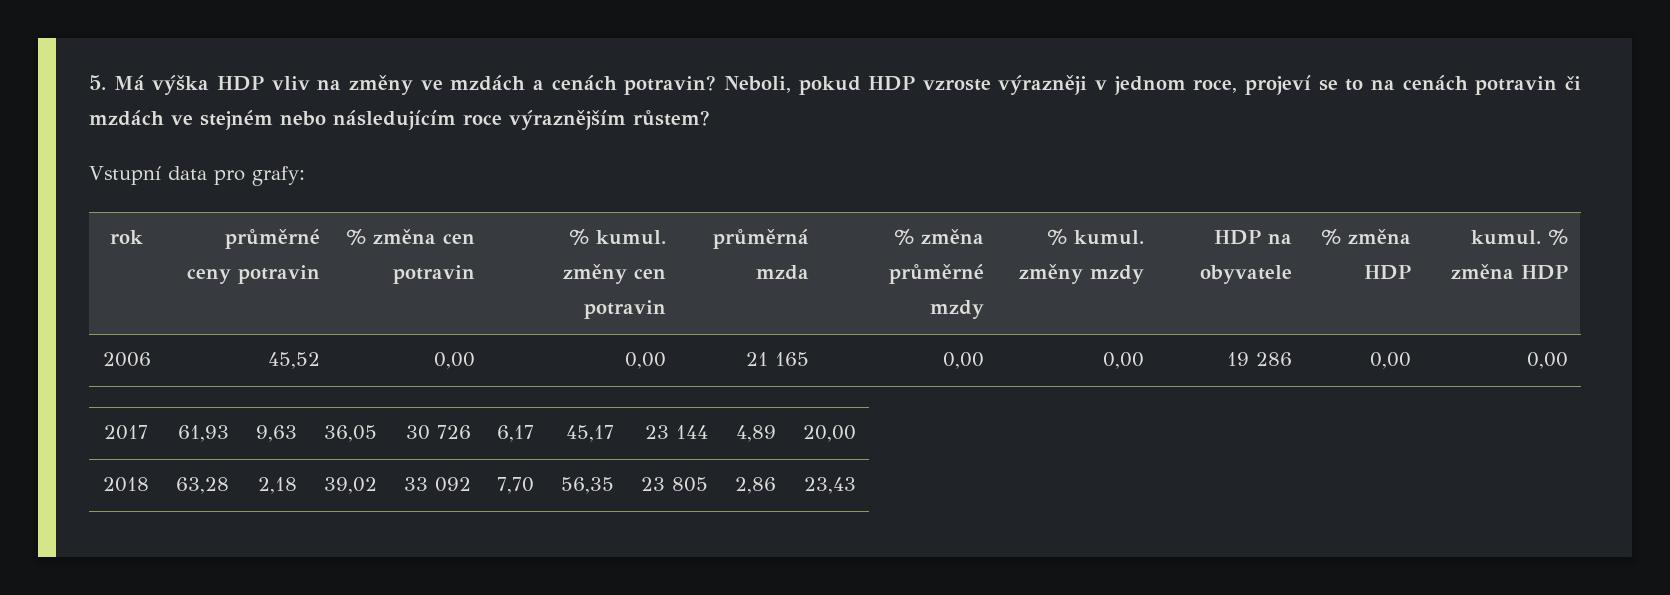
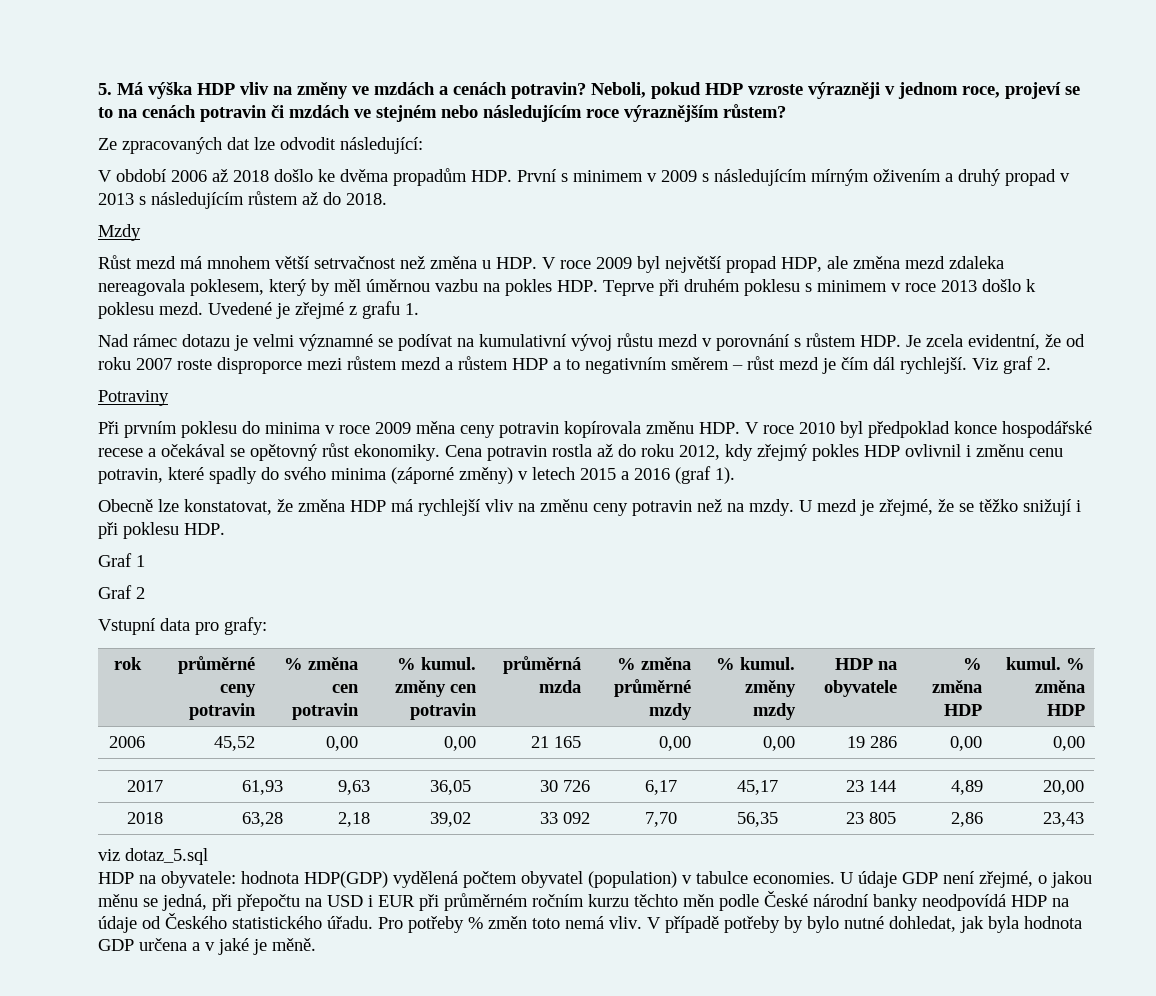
+ Ze zpracovaných dat lze odvodit následující:
+ V období 2006 až 2018 došlo ke dvěma propadům HDP. První s minimem v 2009 s následujícím mírným oživením a druhý propad v 2013 s následujícím růstem až do 2018.
+ Mzdy
+ Růst mezd má mnohem větší setrvačnost než změna u HDP. V roce 2009 byl největší propad HDP, ale změna mezd zdaleka nereagovala poklesem, který by měl úměrnou vazbu na pokles HDP. Teprve při druhém poklesu s minimem v roce 2013 došlo k poklesu mezd. Uvedené je zřejmé z grafu 1.
+ Nad rámec dotazu je velmi významné se podívat na kumulativní vývoj růstu mezd v porovnání s růstem HDP. Je zcela evidentní, že od roku 2007 roste disproporce mezi růstem mezd a růstem HDP a to negativním směrem – růst mezd je čím dál rychlejší. Viz graf 2.
+ Potraviny
+ Při prvním poklesu do minima v roce 2009 měna ceny potravin kopírovala změnu HDP. V roce 2010 byl předpoklad konce hospodářské recese a očekával se opětovný růst ekonomiky. Cena potravin rostla až do roku 2012, kdy zřejmý pokles HDP ovlivnil i změnu cenu potravin, které spadly do svého minima (záporné změny) v letech 2015 a 2016 (graf 1).
+ Obecně lze konstatovat, že změna HDP má rychlejší vliv na změnu ceny potravin než na mzdy. U mezd je zřejmé, že se těžko snižují i při poklesu HDP.
+ Graf 1
+ Graf 2
+ viz dotaz_5.sql
+ HDP na obyvatele: hodnota HDP(GDP) vydělená počtem obyvatel (population) v tabulce economies. U údaje GDP není zřejmé, o jakou měnu se jedná, při přepočtu na USD i EUR při průměrném ročním kurzu těchto měn podle České národní banky neodpovídá HDP na údaje od Českého statistického úřadu. Pro potřeby % změn toto nemá vliv. V případě potřeby by bylo nutné dohledat, jak byla hodnota GDP určena a v jaké je měně.

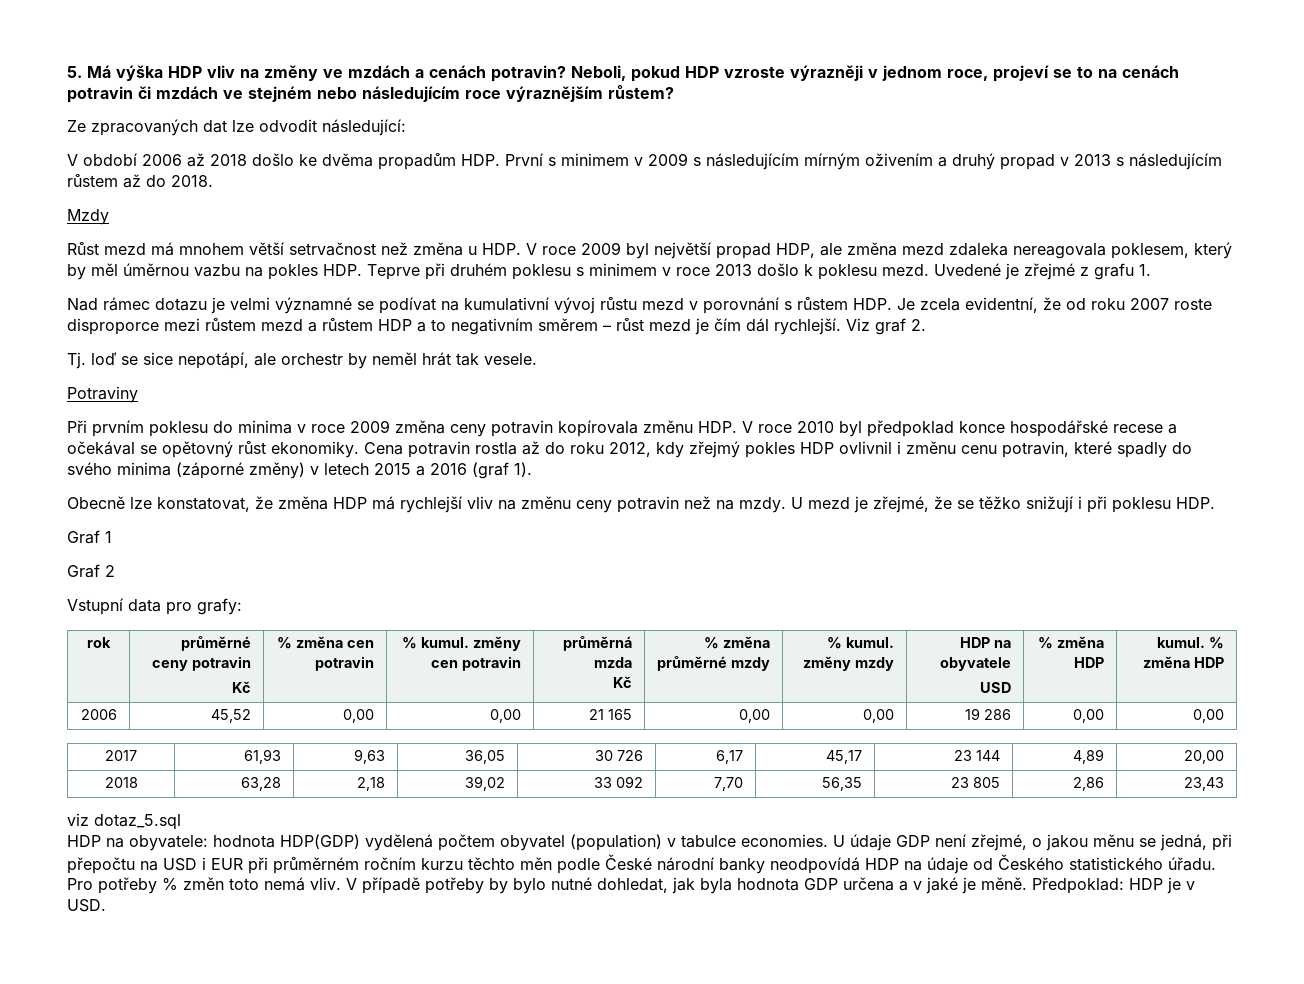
+ Tj. loď se sice nepotápí, ale orchestr by neměl hrát tak vesele.
- Při prvním poklesu do minima v roce 2009 měna ceny potravin kopírovala změnu HDP. V roce 2010 byl předpoklad konce hospodářské recese a očekával se opětovný růst ekonomiky.
+ Při prvním poklesu do minima v roce 2009 změna ceny potravin kopírovala změnu HDP. V roce 2010 byl předpoklad konce hospodářské recese a očekával se opětovný růst ekonomiky.
- rok | průměrné ceny potravin | % změna cen potravin | % kumul. změny cen potravin | průměrná mzda | % změna průměrné mzdy | % kumul. změny mzdy | HDP na obyvatele | % změna HDP | kumul. % změna HDP
+ rok | průměrné ceny potravin
+ Kč | % změna cen potravin | % kumul. změny cen potravin | průměrná mzda
+ Kč | % změna průměrné mzdy | % kumul. změny mzdy | HDP na obyvatele
+ USD | % změna HDP | kumul. % změna HDP
+ Předpoklad: HDP je v USD.

